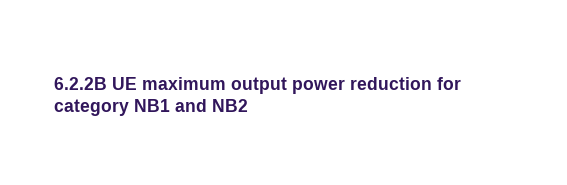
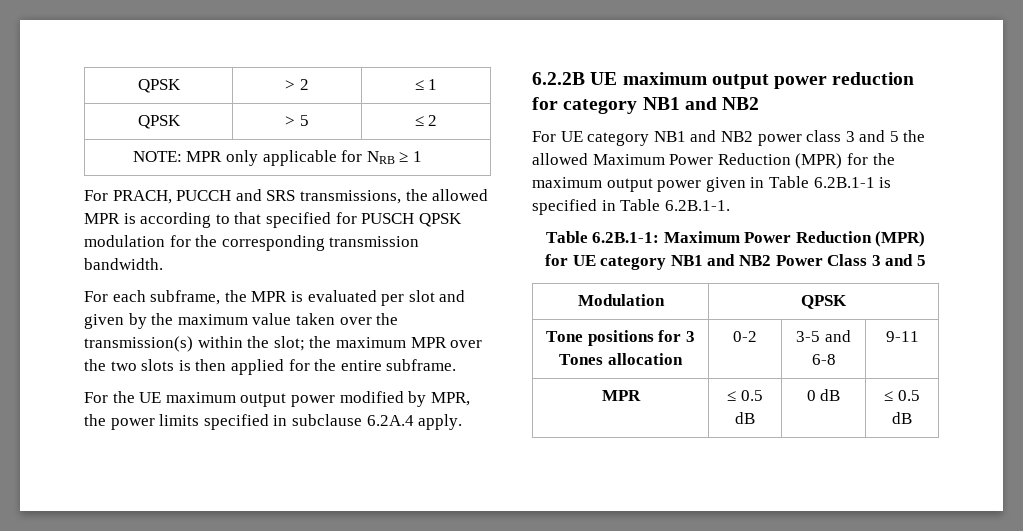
+ QPSK | > 2 | ≤ 1
+ QPSK | > 5 | ≤ 2
+ NOTE: MPR only applicable for NRB ≥ 1
+ For PRACH, PUCCH and SRS transmissions, the allowed MPR is according to that specified for PUSCH QPSK modulation for the corresponding transmission bandwidth.
+ For each subframe, the MPR is evaluated per slot and given by the maximum value taken over the transmission(s) within the slot; the maximum MPR over the two slots is then applied for the entire subframe.
+ For the UE maximum output power modified by MPR, the power limits specified in subclause 6.2A.4 apply.
+ For UE category NB1 and NB2 power class 3 and 5 the allowed Maximum Power Reduction (MPR) for the maximum output power given in Table 6.2B.1-1 is specified in Table 6.2B.1-1.
+ Table 6.2B.1-1: Maximum Power Reduction (MPR) for UE category NB1 and NB2 Power Class 3 and 5
+ Modulation | QPSK
+ Tone positions for 3 Tones allocation | 0-2 | 3-5 and 6-8 | 9-11
+ MPR | ≤ 0.5 dB | 0 dB | ≤ 0.5 dB

